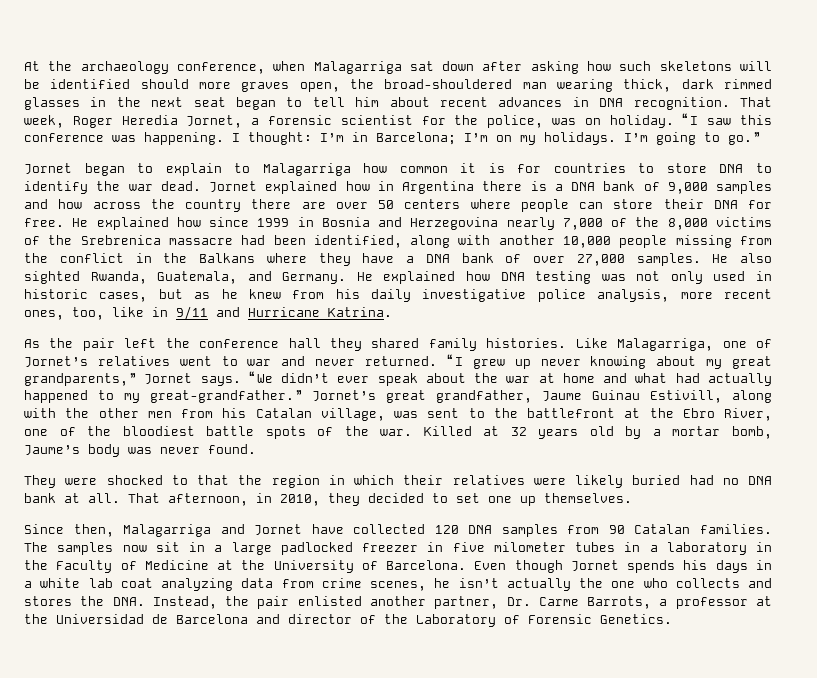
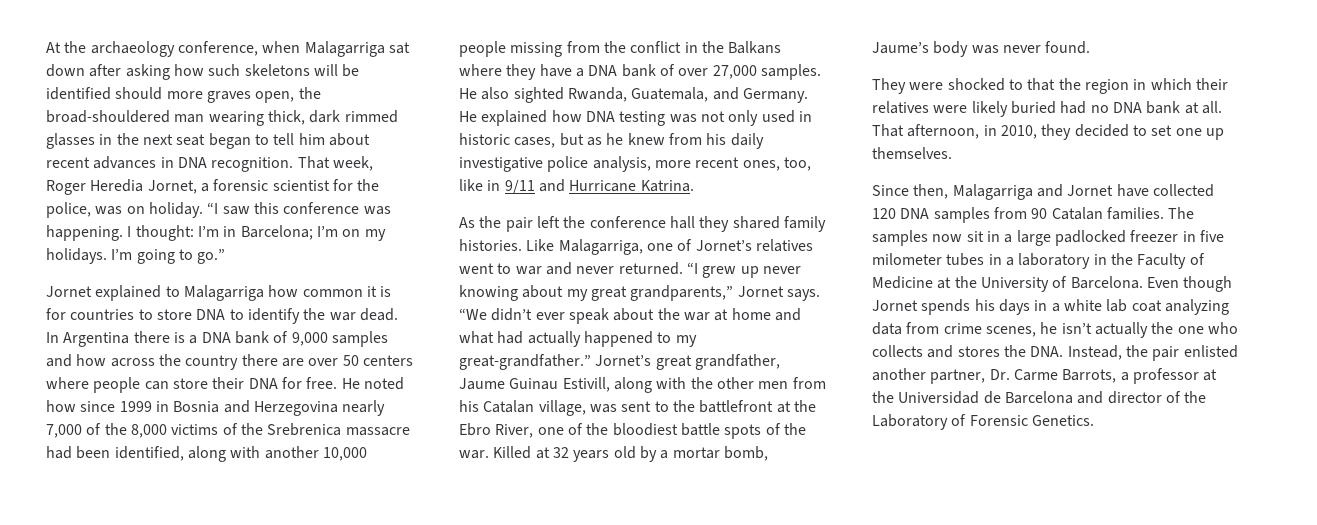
- Jornet began to explain to Malagarriga how common it is for countries to store DNA to identify the war dead.
+ Jornet explained to Malagarriga how common it is for countries to store DNA to identify the war dead.
- Jornet explained how in Argentina there is a DNA bank of 9,000 samples and how across the country there are over 50 centers where people can store their DNA for free.
+ In Argentina there is a DNA bank of 9,000 samples and how across the country there are over 50 centers where people can store their DNA for free.
- He explained how since 1999 in Bosnia and Herzegovina nearly 7,000 of the 8,000 victims of the Srebrenica massacre had been identified, along with another 10,000 people missing from the conflict in the Balkans where they have a DNA bank of over 27,000 samples.
+ He noted how since 1999 in Bosnia and Herzegovina nearly 7,000 of the 8,000 victims of the Srebrenica massacre had been identified, along with another 10,000 people missing from the conflict in the Balkans where they have a DNA bank of over 27,000 samples.

